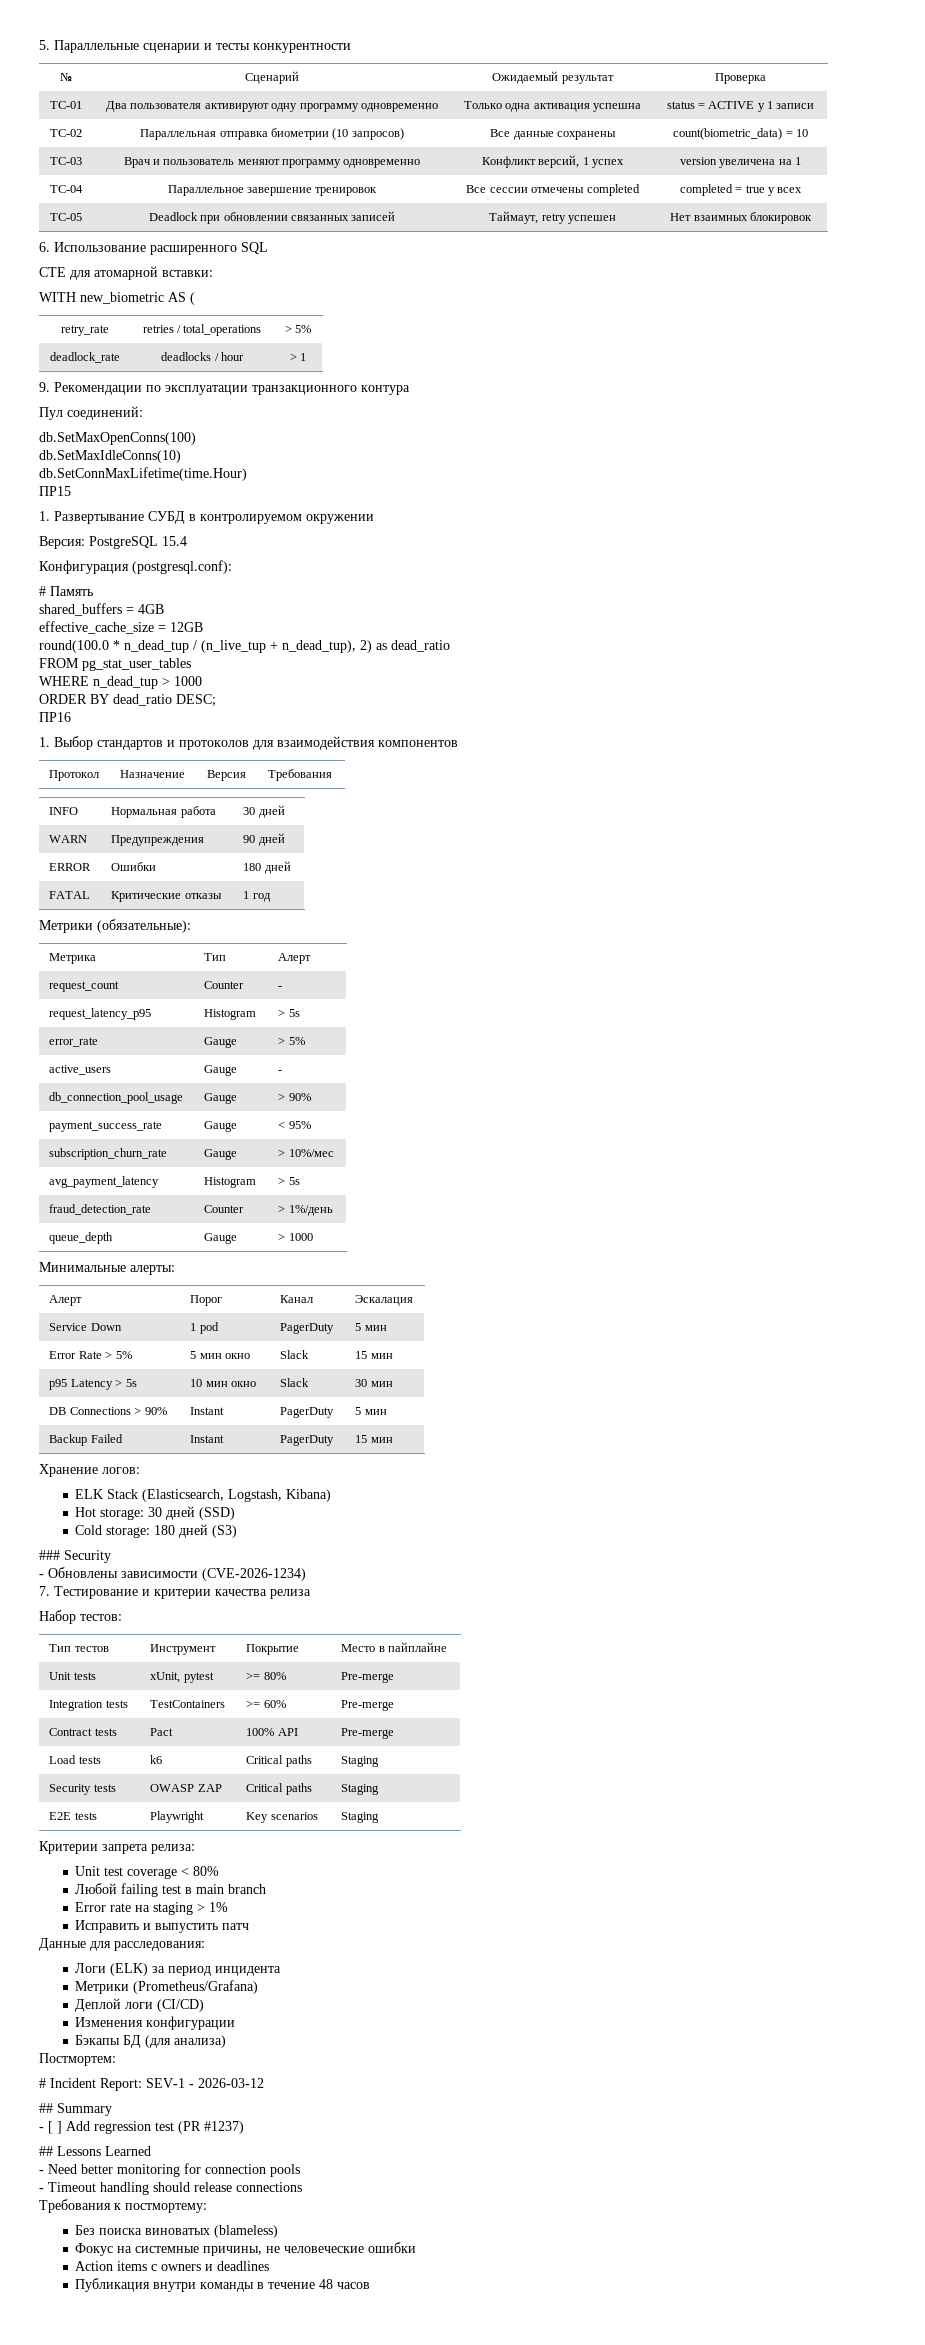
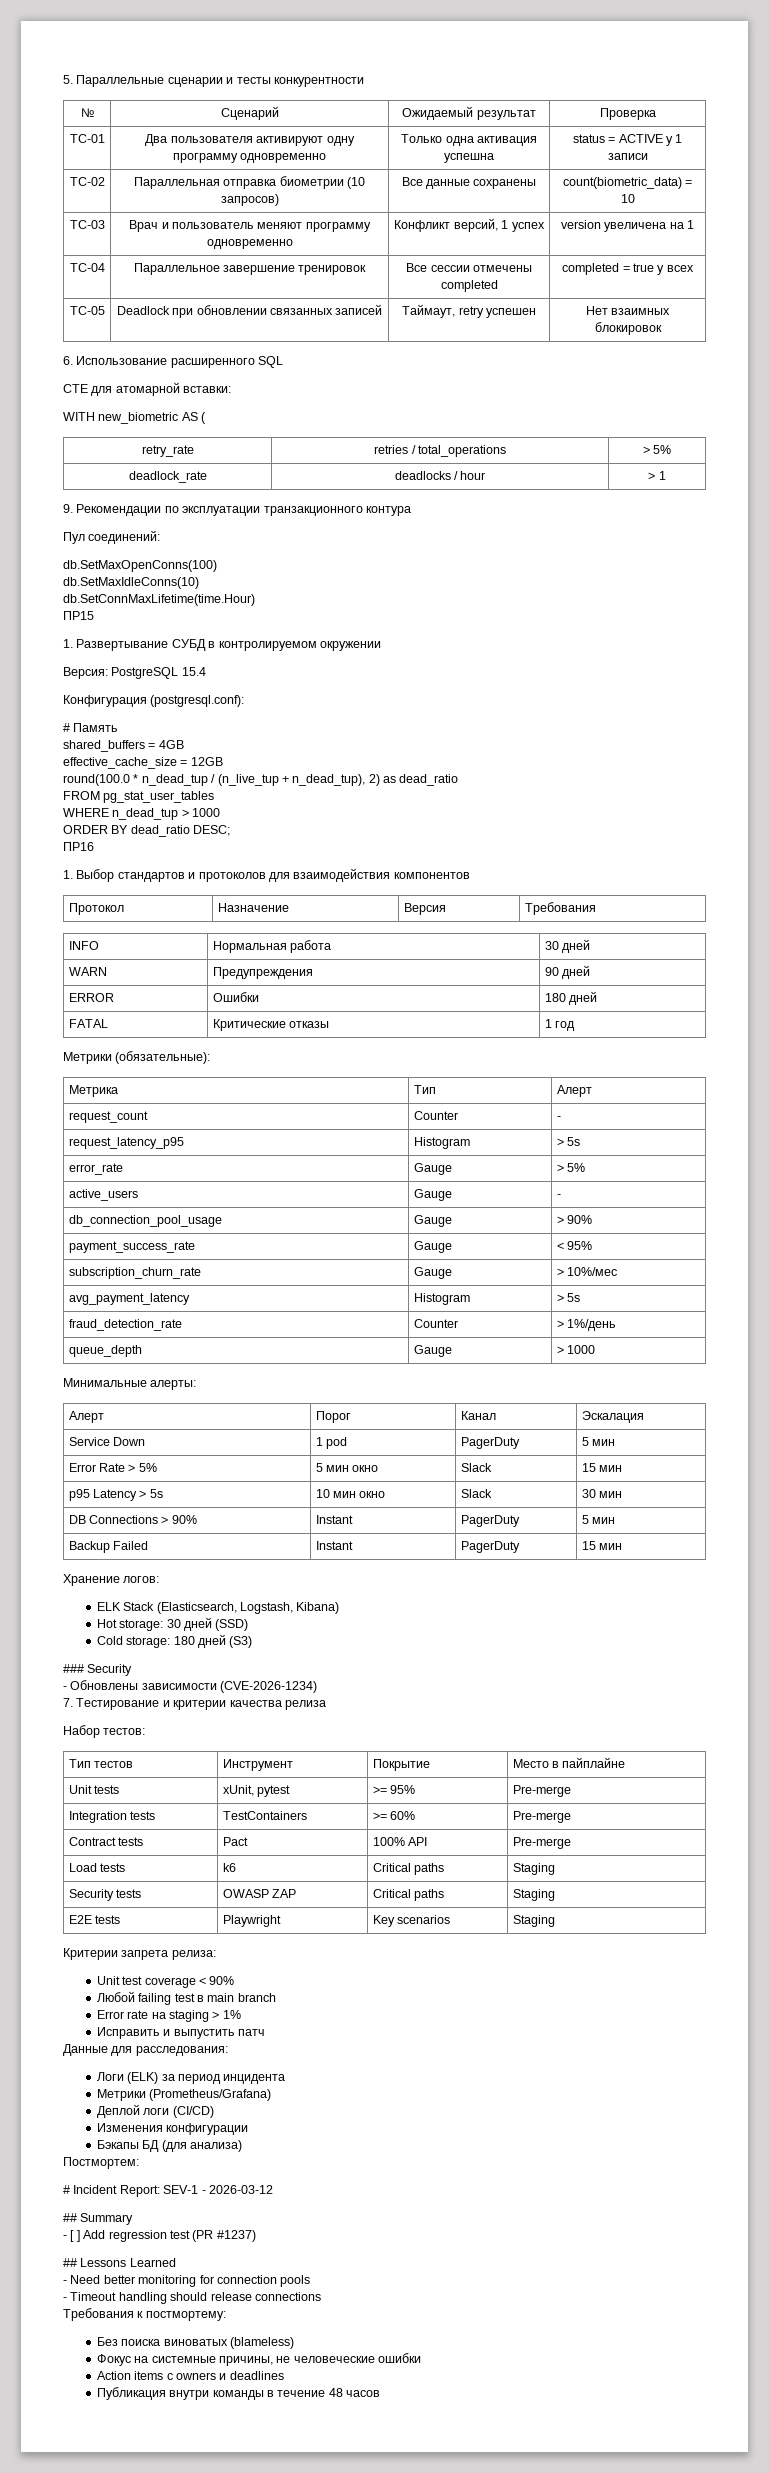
- Unit tests | xUnit, pytest | >= 80% | Pre-merge
+ Unit tests | xUnit, pytest | >= 95% | Pre-merge
- Unit test coverage < 80%
+ Unit test coverage < 90%

